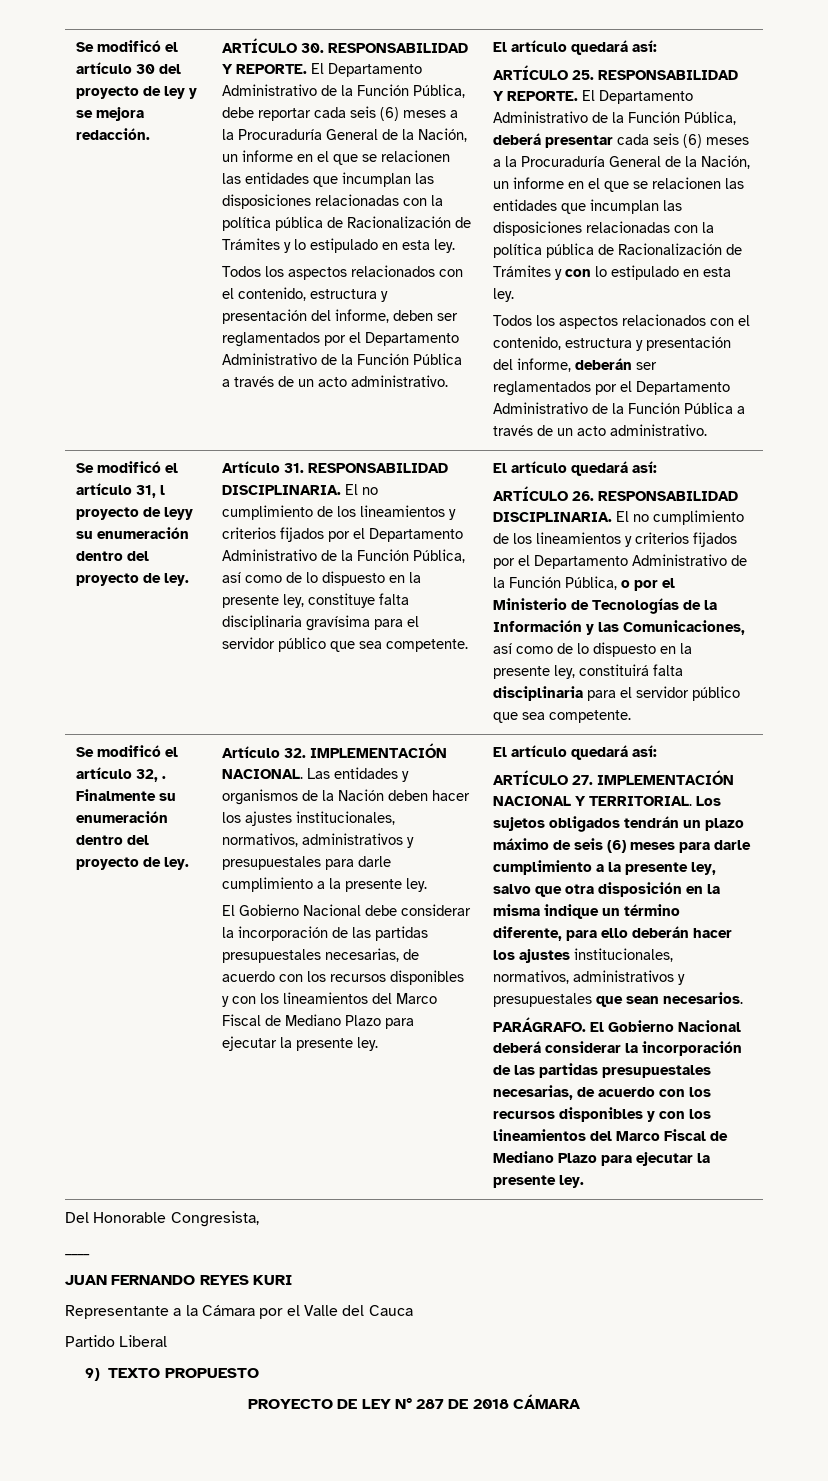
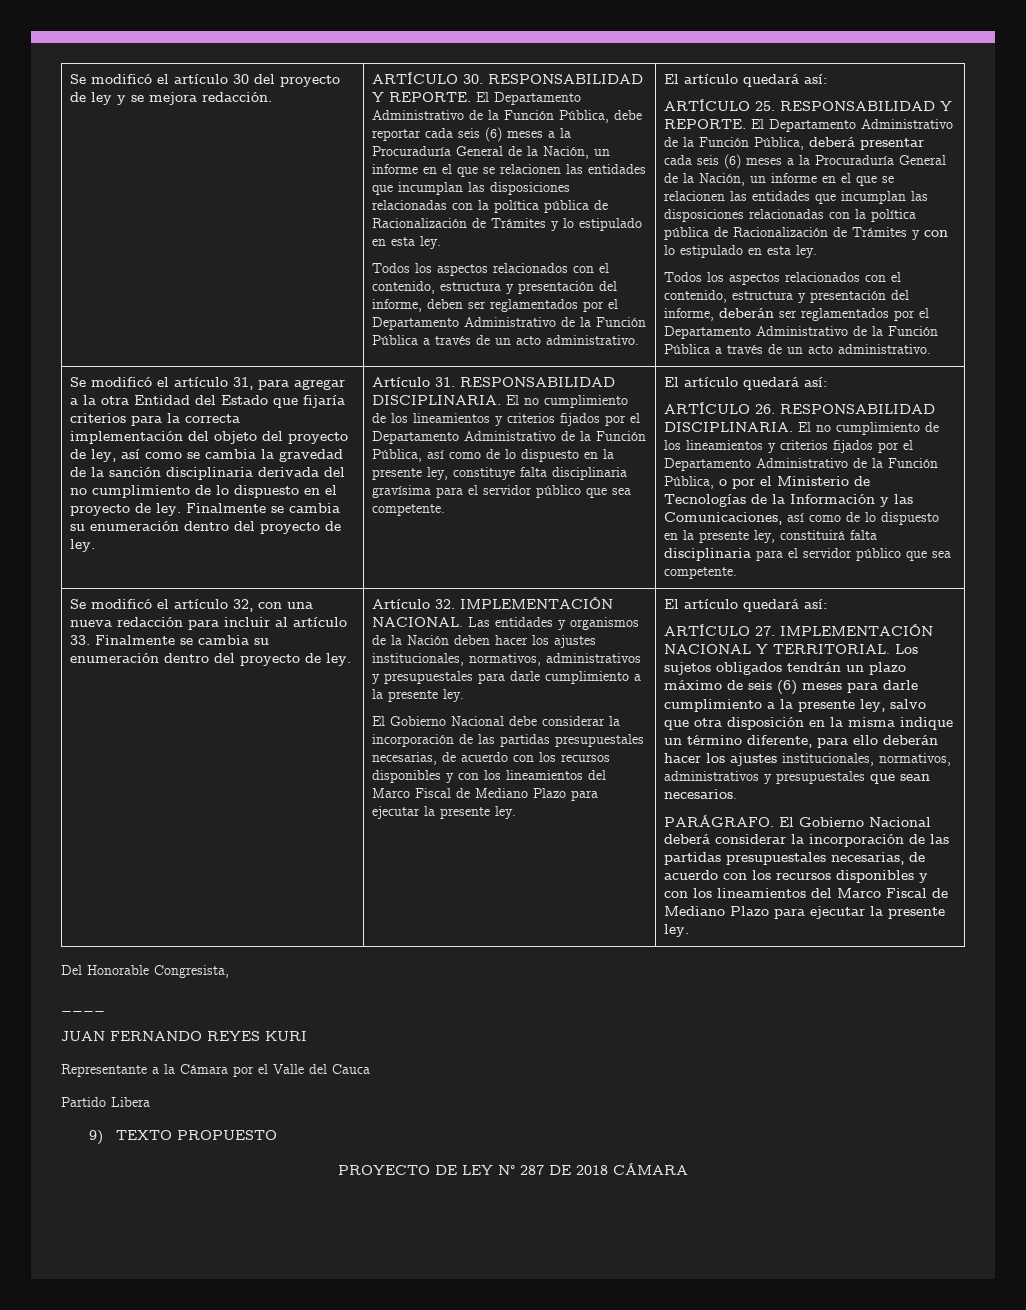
- Se modificó el artículo 31, l proyecto de leyy su enumeración dentro del proyecto de ley.
+ Se modificó el artículo 31, para agregar a la otra Entidad del Estado que fijaría criterios para la correcta implementación del objeto del proyecto de ley, así como se cambia la gravedad de la sanción disciplinaria derivada del no cumplimiento de lo dispuesto en el proyecto de ley. Finalmente se cambia su enumeración dentro del proyecto de ley.
- Se modificó el artículo 32, . Finalmente su enumeración dentro del proyecto de ley.
+ Se modificó el artículo 32, con una nueva redacción para incluir al artículo 33. Finalmente se cambia su enumeración dentro del proyecto de ley.
- Partido Liberal
+ Partido Libera

